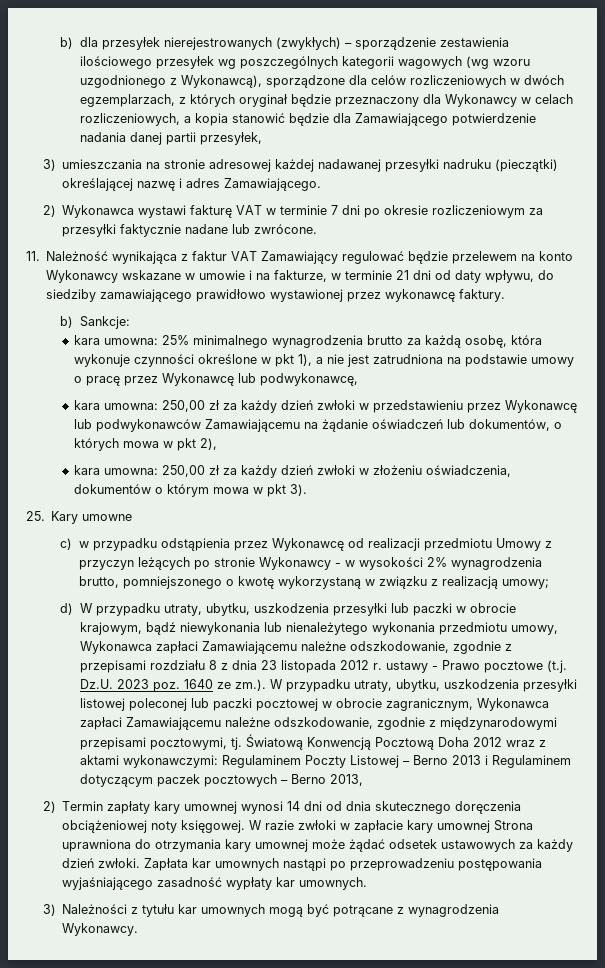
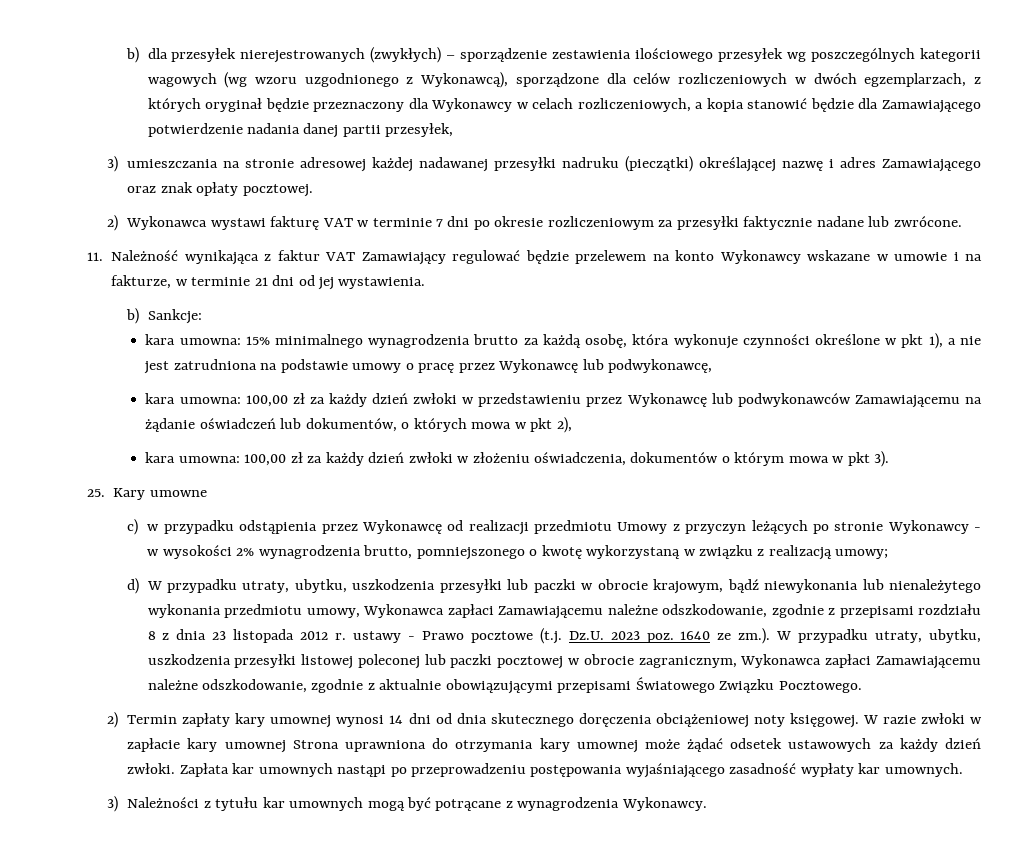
- 3) umieszczania na stronie adresowej każdej nadawanej przesyłki nadruku (pieczątki) określającej nazwę i adres Zamawiającego.
+ 3) umieszczania na stronie adresowej każdej nadawanej przesyłki nadruku (pieczątki) określającej nazwę i adres Zamawiającego oraz znak opłaty pocztowej.
- 11. Należność wynikająca z faktur VAT Zamawiający regulować będzie przelewem na konto Wykonawcy wskazane w umowie i na fakturze, w terminie 21 dni od daty wpływu, do siedziby zamawiającego prawidłowo wystawionej przez wykonawcę faktury.
+ 11. Należność wynikająca z faktur VAT Zamawiający regulować będzie przelewem na konto Wykonawcy wskazane w umowie i na fakturze, w terminie 21 dni od jej wystawienia.
- kara umowna: 25% minimalnego wynagrodzenia brutto za każdą osobę, która wykonuje czynności określone w pkt 1), a nie jest zatrudniona na podstawie umowy o pracę przez Wykonawcę lub podwykonawcę,
+ kara umowna: 15% minimalnego wynagrodzenia brutto za każdą osobę, która wykonuje czynności określone w pkt 1), a nie jest zatrudniona na podstawie umowy o pracę przez Wykonawcę lub podwykonawcę,
- kara umowna: 250,00 zł za każdy dzień zwłoki w przedstawieniu przez Wykonawcę lub podwykonawców Zamawiającemu na żądanie oświadczeń lub dokumentów, o których mowa w pkt 2),
+ kara umowna: 100,00 zł za każdy dzień zwłoki w przedstawieniu przez Wykonawcę lub podwykonawców Zamawiającemu na żądanie oświadczeń lub dokumentów, o których mowa w pkt 2),
- kara umowna: 250,00 zł za każdy dzień zwłoki w złożeniu oświadczenia, dokumentów o którym mowa w pkt 3).
+ kara umowna: 100,00 zł za każdy dzień zwłoki w złożeniu oświadczenia, dokumentów o którym mowa w pkt 3).
- d) W przypadku utraty, ubytku, uszkodzenia przesyłki lub paczki w obrocie krajowym, bądź niewykonania lub nienależytego wykonania przedmiotu umowy, Wykonawca zapłaci Zamawiającemu należne odszkodowanie, zgodnie z przepisami rozdziału 8 z dnia 23 listopada 2012 r. ustawy - Prawo pocztowe (t.j. Dz.U. 2023 poz. 1640 ze zm.). W przypadku utraty, ubytku, uszkodzenia przesyłki listowej poleconej lub paczki pocztowej w obrocie zagranicznym, Wykonawca zapłaci Zamawiającemu należne odszkodowanie, zgodnie z międzynarodowymi przepisami pocztowymi, tj. Światową Konwencją Pocztową Doha 2012 wraz z aktami wykonawczymi: Regulaminem Poczty Listowej – Berno 2013 i Regulaminem dotyczącym paczek pocztowych – Berno 2013,
+ d) W przypadku utraty, ubytku, uszkodzenia przesyłki lub paczki w obrocie krajowym, bądź niewykonania lub nienależytego wykonania przedmiotu umowy, Wykonawca zapłaci Zamawiającemu należne odszkodowanie, zgodnie z przepisami rozdziału 8 z dnia 23 listopada 2012 r. ustawy - Prawo pocztowe (t.j. Dz.U. 2023 poz. 1640 ze zm.). W przypadku utraty, ubytku, uszkodzenia przesyłki listowej poleconej lub paczki pocztowej w obrocie zagranicznym, Wykonawca zapłaci Zamawiającemu należne odszkodowanie, zgodnie z aktualnie obowiązującymi przepisami Światowego Związku Pocztowego.

